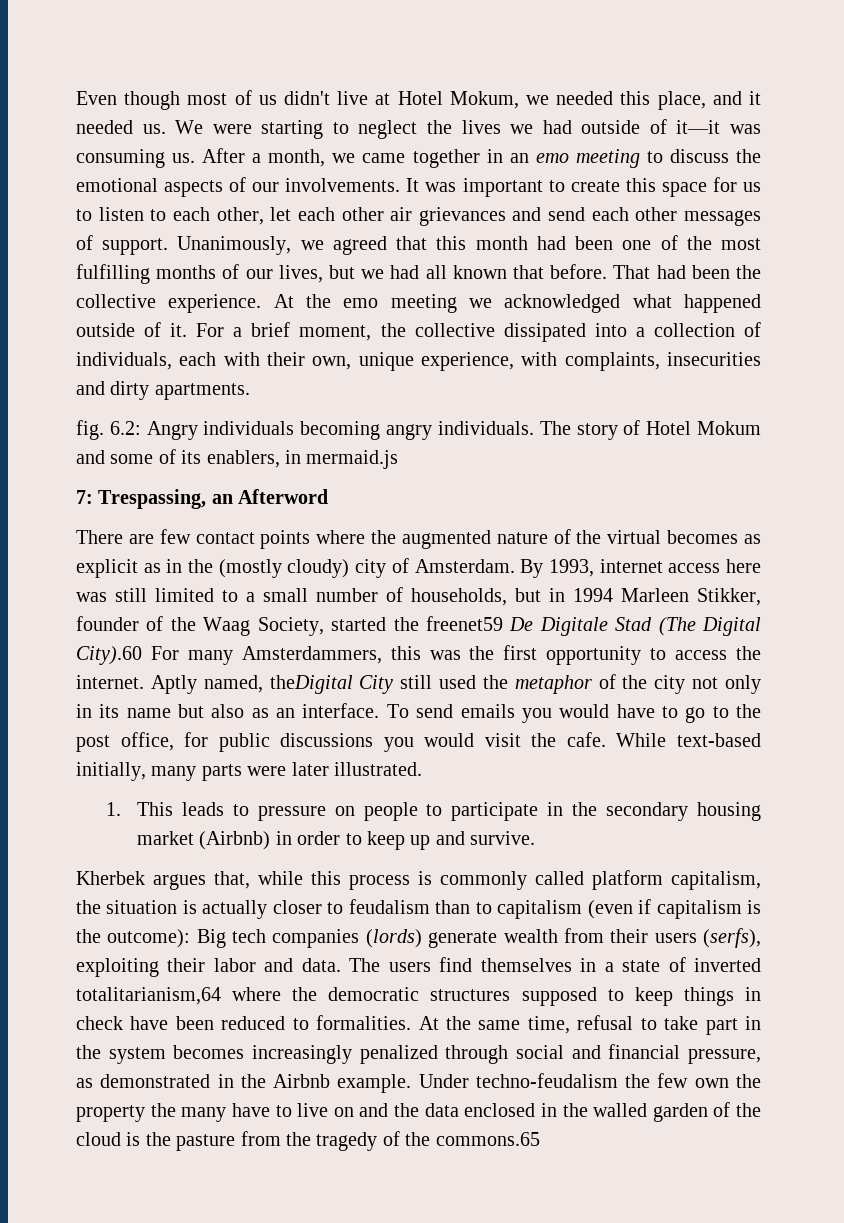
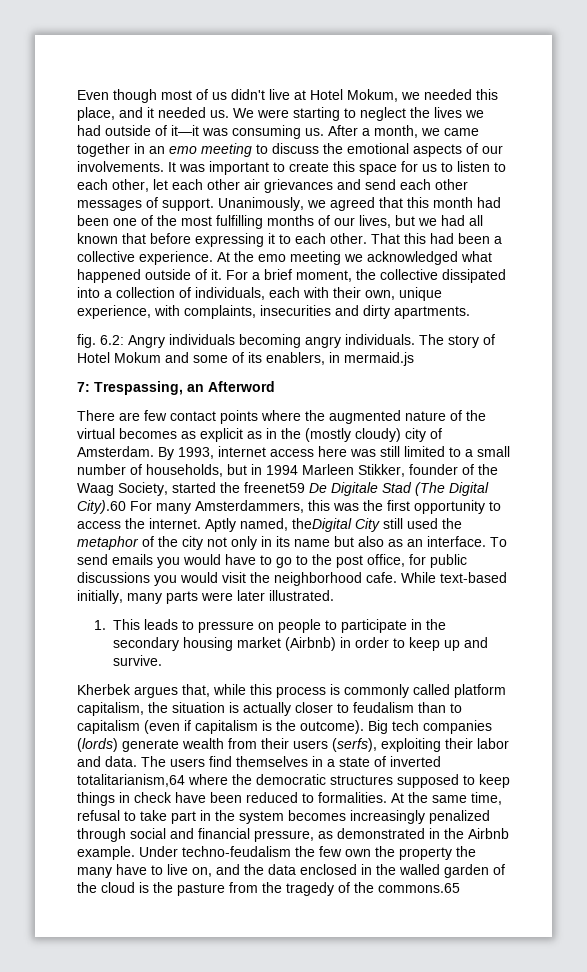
- Unanimously, we agreed that this month had been one of the most fulfilling months of our lives, but we had all known that before. That had been the collective experience.
+ Unanimously, we agreed that this month had been one of the most fulfilling months of our lives, but we had all known that before expressing it to each other. That this had been a collective experience.
- To send emails you would have to go to the post office, for public discussions you would visit the cafe.
+ To send emails you would have to go to the post office, for public discussions you would visit the neighborhood cafe.
- Kherbek argues that, while this process is commonly called platform capitalism, the situation is actually closer to feudalism than to capitalism (even if capitalism is the outcome): Big tech companies (lords) generate wealth from their users (serfs), exploiting their labor and data.
+ Kherbek argues that, while this process is commonly called platform capitalism, the situation is actually closer to feudalism than to capitalism (even if capitalism is the outcome). Big tech companies (lords) generate wealth from their users (serfs), exploiting their labor and data.
- Under techno-feudalism the few own the property the many have to live on and the data enclosed in the walled garden of the cloud is the pasture from the tragedy of the commons.65
+ Under techno-feudalism the few own the property the many have to live on, and the data enclosed in the walled garden of the cloud is the pasture from the tragedy of the commons.65

